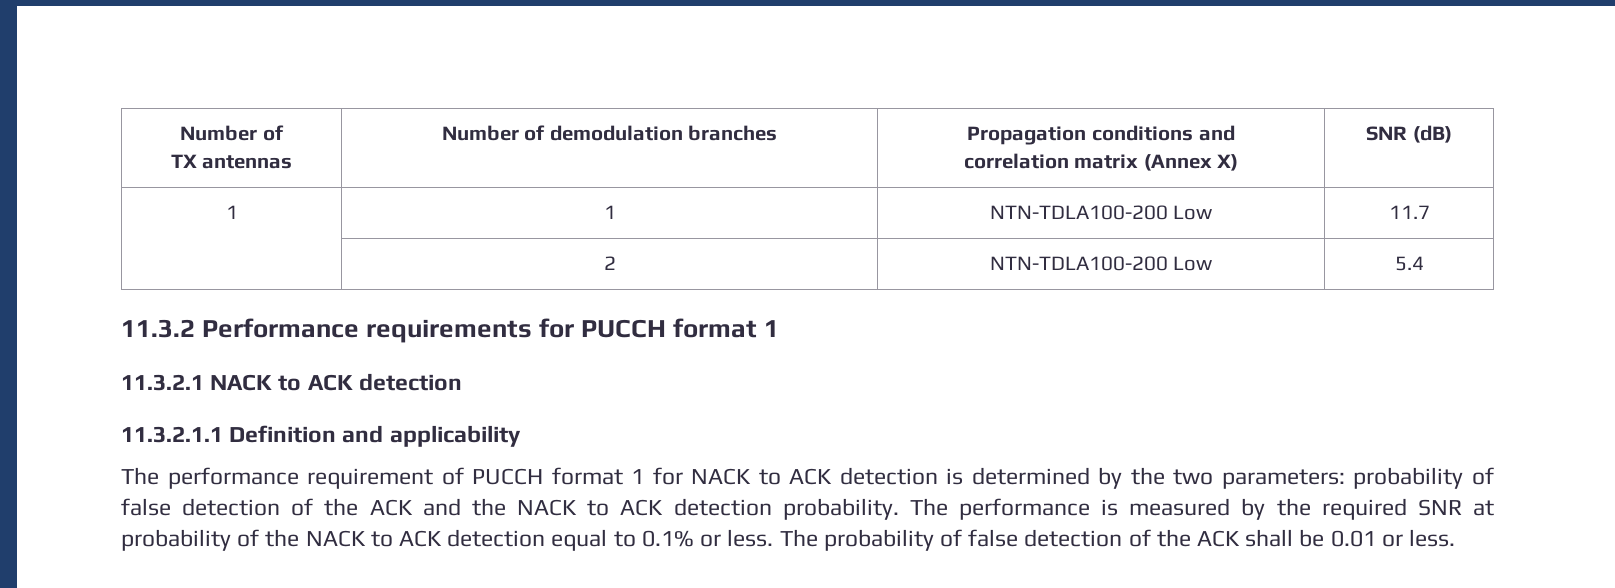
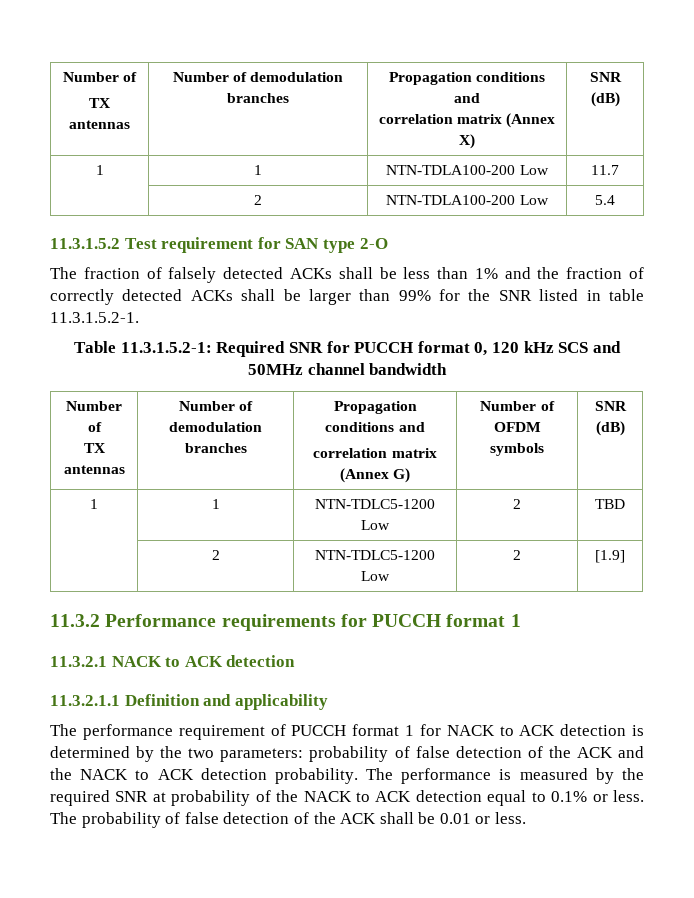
+ 11.3.1.5.2 Test requirement for SAN type 2-O
+ The fraction of falsely detected ACKs shall be less than 1% and the fraction of correctly detected ACKs shall be larger than 99% for the SNR listed in table 11.3.1.5.2-1.
+ Table 11.3.1.5.2-1: Required SNR for PUCCH format 0, 120 kHz SCS and 50MHz channel bandwidth
+ Number of
+ TX antennas | Number of demodulation branches | Propagation conditions and
+ correlation matrix (Annex G) | Number of OFDM symbols | SNR (dB)
+ 1 | 1 | NTN-TDLC5-1200 Low | 2 | TBD
+ | 2 | NTN-TDLC5-1200 Low | 2 | [1.9]

